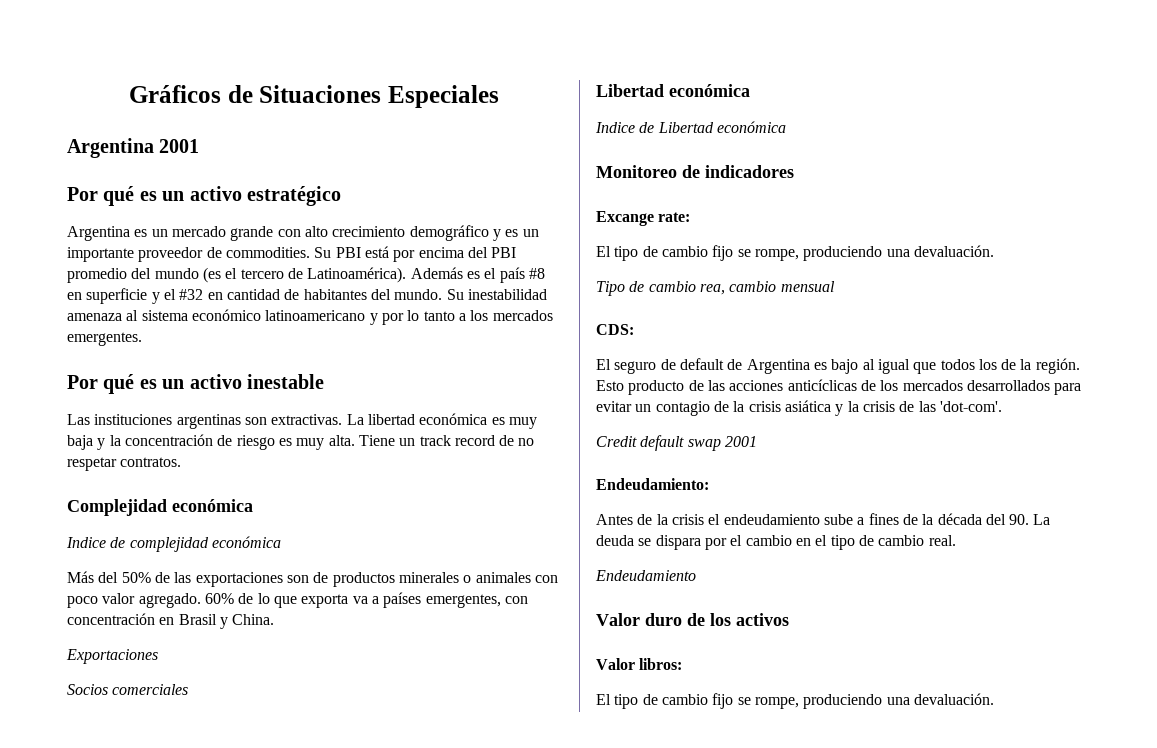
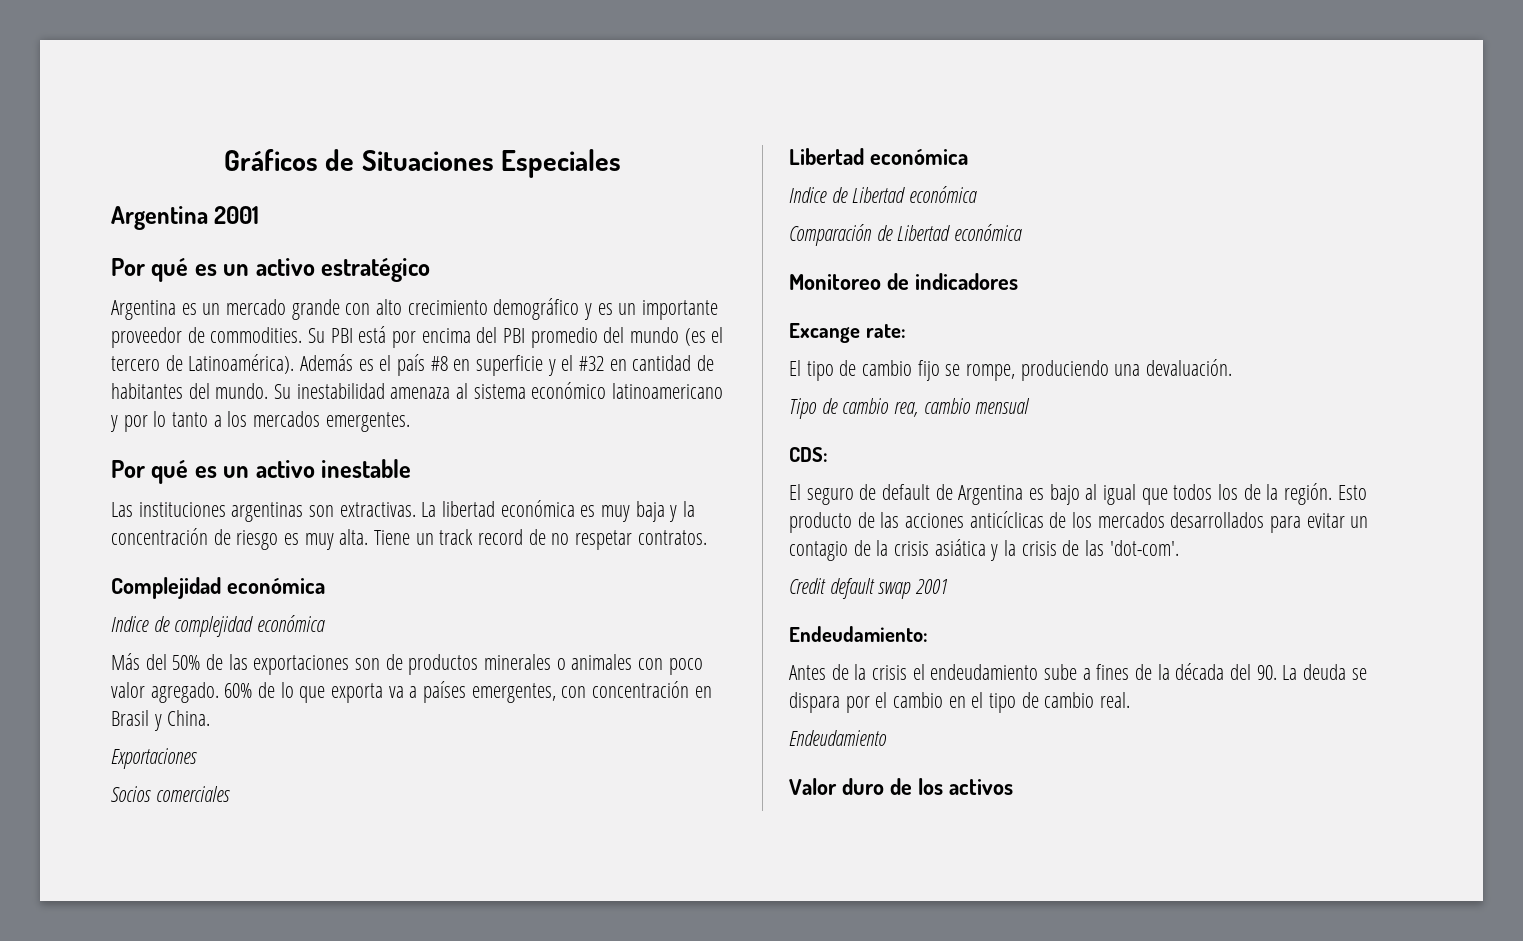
+ Comparación de Libertad económica
- Valor libros:
- El tipo de cambio fijo se rompe, produciendo una devaluación.

